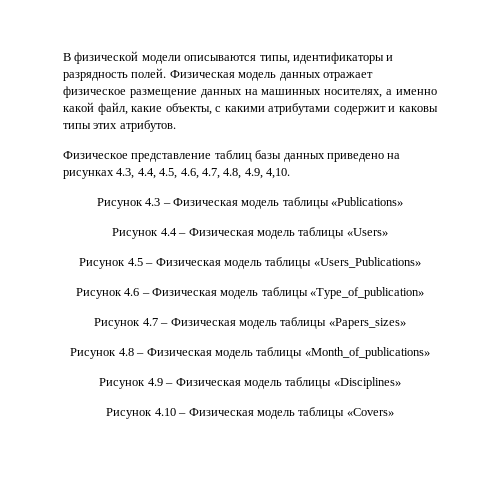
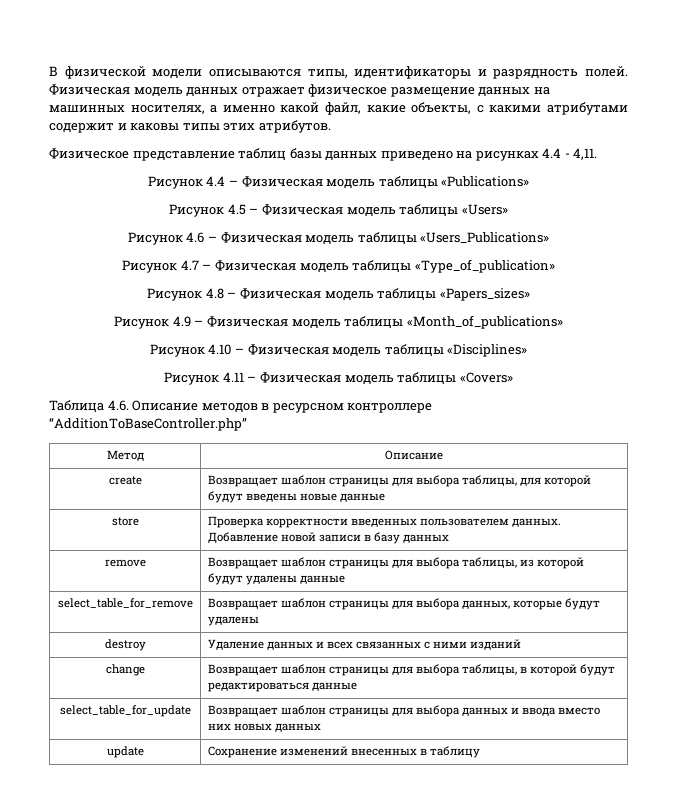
- Физическое представление таблиц базы данных приведено на рисунках 4.3, 4.4, 4.5, 4.6, 4.7, 4.8, 4.9, 4,10.
- Рисунок 4.3 – Физическая модель таблицы «Publications»
+ Физическое представление таблиц базы данных приведено на рисунках 4.4 - 4,11.
+ Рисунок 4.4 – Физическая модель таблицы «Publications»
- Рисунок 4.4 – Физическая модель таблицы «Users»
+ Рисунок 4.5 – Физическая модель таблицы «Users»
- Рисунок 4.5 – Физическая модель таблицы «Users_Publications»
+ Рисунок 4.6 – Физическая модель таблицы «Users_Publications»
- Рисунок 4.6 – Физическая модель таблицы «Type_of_publication»
+ Рисунок 4.7 – Физическая модель таблицы «Type_of_publication»
- Рисунок 4.7 – Физическая модель таблицы «Papers_sizes»
+ Рисунок 4.8 – Физическая модель таблицы «Papers_sizes»
- Рисунок 4.8 – Физическая модель таблицы «Month_of_publications»
+ Рисунок 4.9 – Физическая модель таблицы «Month_of_publications»
- Рисунок 4.9 – Физическая модель таблицы «Disciplines»
+ Рисунок 4.10 – Физическая модель таблицы «Disciplines»
- Рисунок 4.10 – Физическая модель таблицы «Covers»
+ Рисунок 4.11 – Физическая модель таблицы «Covers»
+ Таблица 4.6. Описание методов в ресурсном контроллере “AdditionToBaseController.php”
+ Метод | Описание
+ create | Возвращает шаблон страницы для выбора таблицы, для которой будут введены новые данные
+ store | Проверка корректности введенных пользователем данных. Добавление новой записи в базу данных
+ remove | Возвращает шаблон страницы для выбора таблицы, из которой будут удалены данные
+ select_table_for_remove | Возвращает шаблон страницы для выбора данных, которые будут удалены
+ destroy | Удаление данных и всех связанных с ними изданий
+ change | Возвращает шаблон страницы для выбора таблицы, в которой будут редактироваться данные
+ select_table_for_update | Возвращает шаблон страницы для выбора данных и ввода вместо них новых данных
+ update | Сохранение изменений внесенных в таблицу

